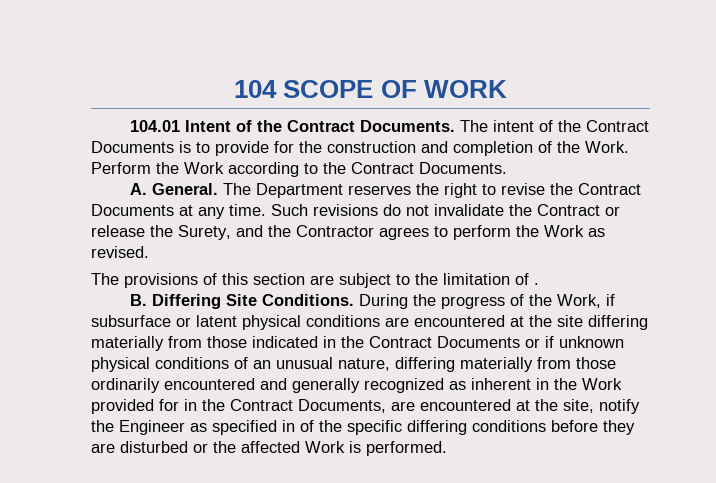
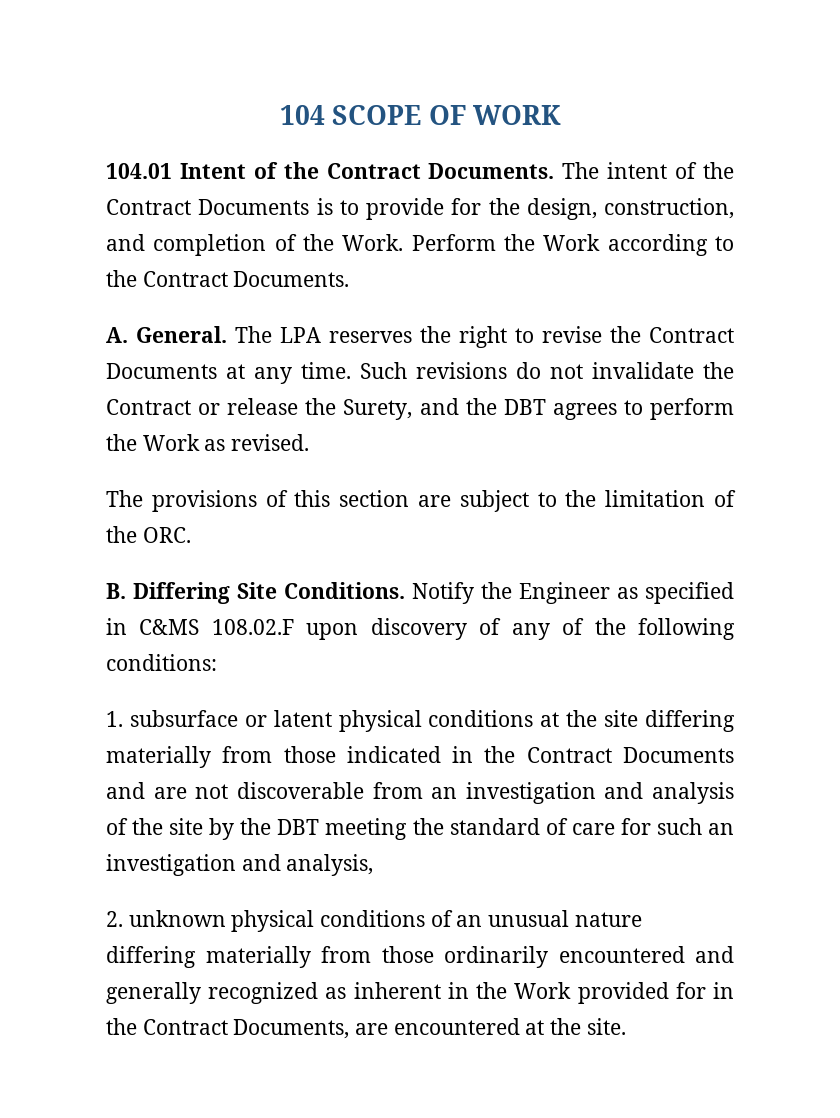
- The intent of the Contract Documents is to provide for the construction and completion of the Work.
+ The intent of the Contract Documents is to provide for the design, construction, and completion of the Work.
- The Department reserves the right to revise the Contract Documents at any time.
+ The LPA reserves the right to revise the Contract Documents at any time.
- Such revisions do not invalidate the Contract or release the Surety, and the Contractor agrees to perform the Work as revised.
+ Such revisions do not invalidate the Contract or release the Surety, and the DBT agrees to perform the Work as revised.
- The provisions of this section are subject to the limitation of .
+ The provisions of this section are subject to the limitation of the ORC.
- During the progress of the Work, if subsurface or latent physical conditions are encountered at the site differing materially from those indicated in the Contract Documents or if unknown physical conditions of an unusual nature, differing materially from those ordinarily encountered and generally recognized as inherent in the Work provided for in the Contract Documents, are encountered at the site, notify the Engineer as specified in of the specific differing conditions before they are disturbed or the affected Work is performed.
+ Notify the Engineer as specified in C&MS 108.02.F upon discovery of any of the following conditions:
+ 1. subsurface or latent physical conditions at the site differing materially from those indicated in the Contract Documents and are not discoverable from an investigation and analysis of the site by the DBT meeting the standard of care for such an investigation and analysis,
+ 2. unknown physical conditions of an unusual nature differing materially from those ordinarily encountered and generally recognized as inherent in the Work provided for in the Contract Documents, are encountered at the site.

